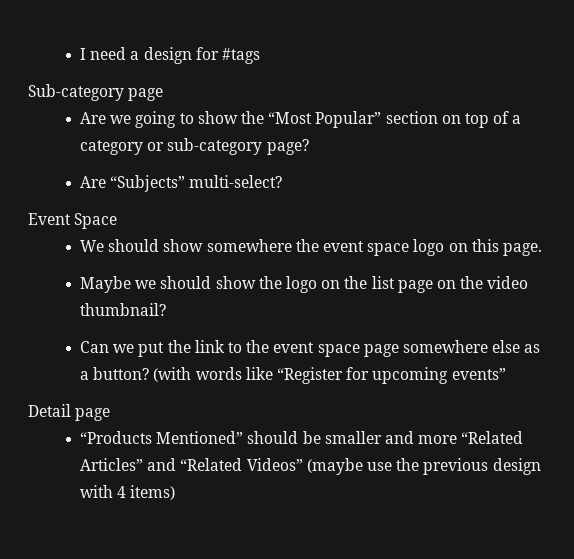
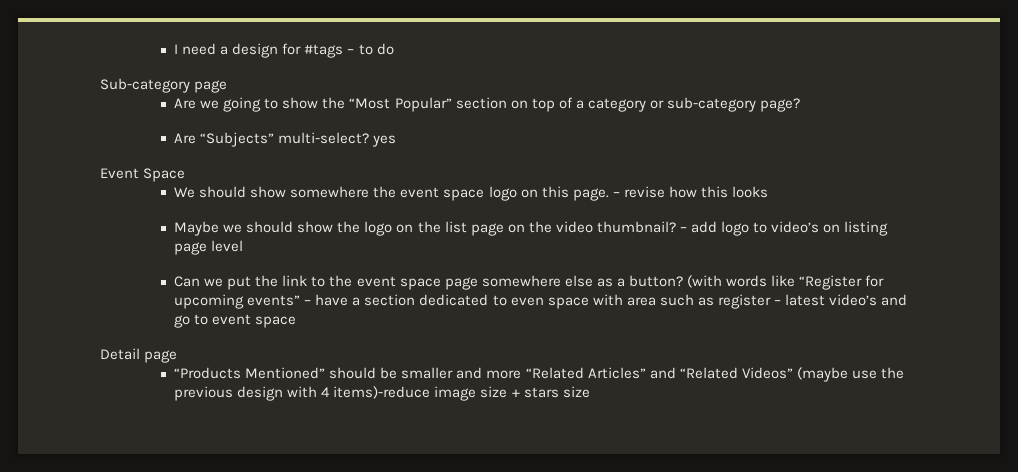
- I need a design for #tags
+ I need a design for #tags – to do
- Are “Subjects” multi-select?
+ Are “Subjects” multi-select? yes
+ – revise how this looks
+ – add logo to video’s on listing page level
- (with words like “Register for upcoming events”
+ (with words like “Register for upcoming events” – have a section dedicated to even space with area such as register – latest video’s and go to event space
- “Products Mentioned” should be smaller and more “Related Articles” and “Related Videos” (maybe use the previous design with 4 items)
+ “Products Mentioned” should be smaller and more “Related Articles” and “Related Videos” (maybe use the previous design with 4 items)-reduce image size + stars size

